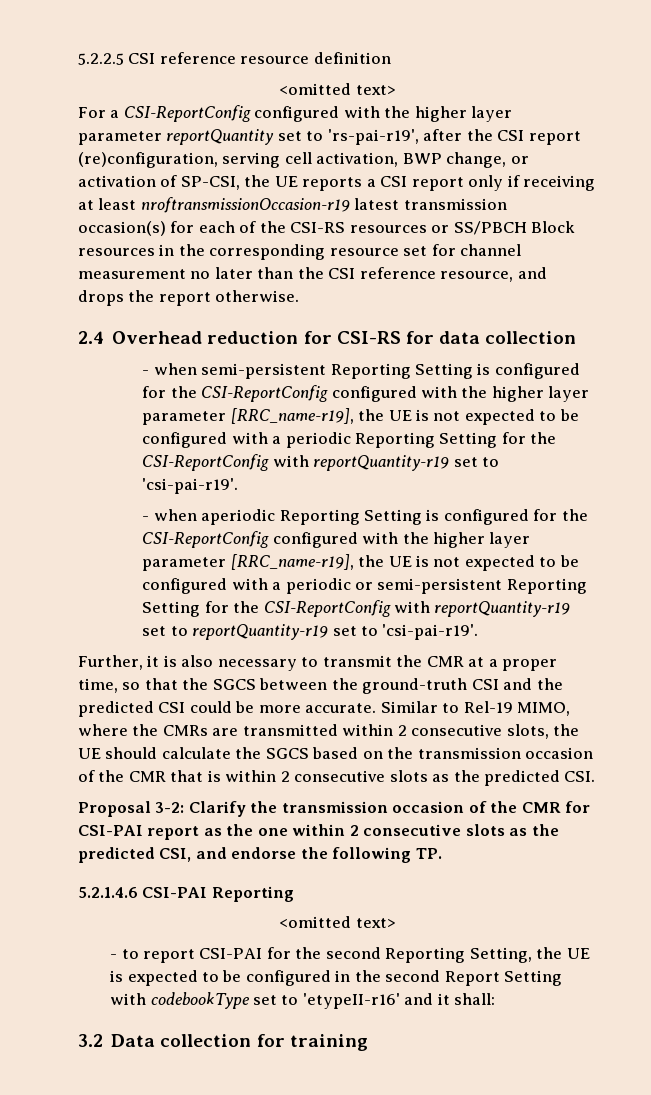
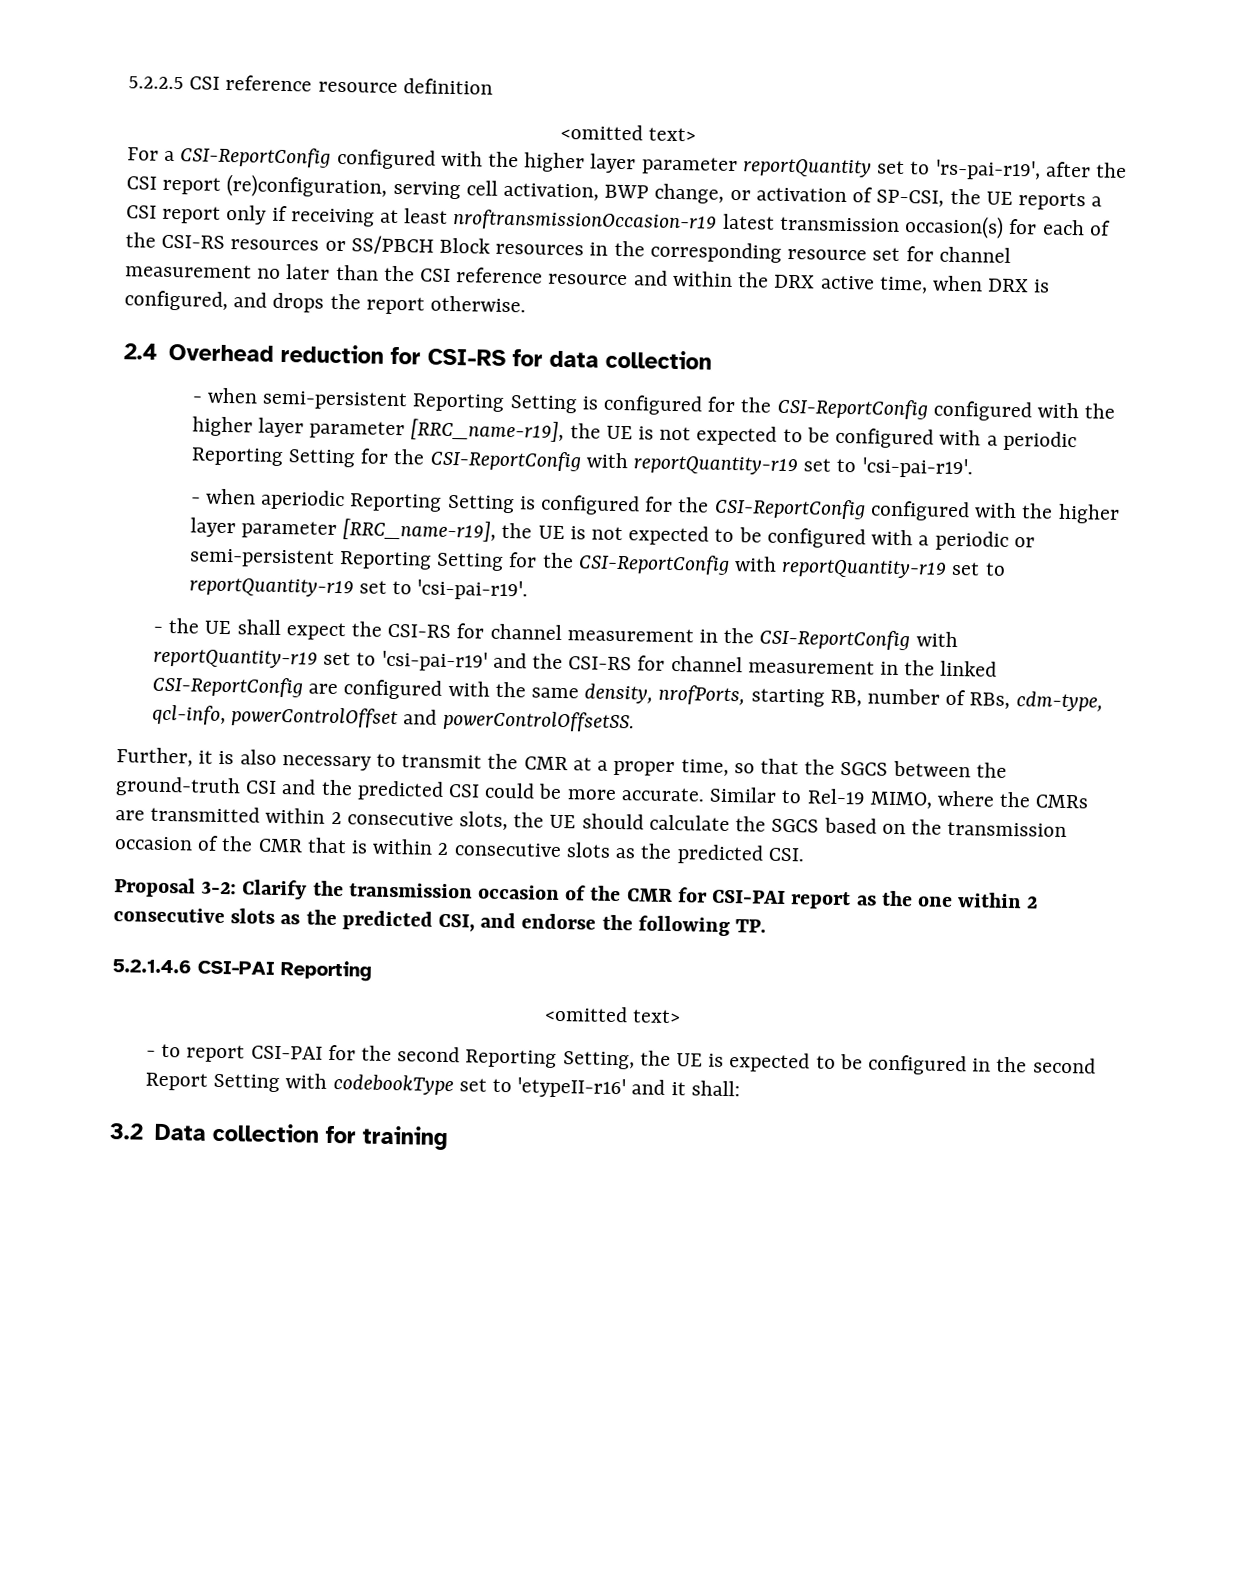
- For a CSI-ReportConfig configured with the higher layer parameter reportQuantity set to 'rs-pai-r19', after the CSI report (re)configuration, serving cell activation, BWP change, or activation of SP-CSI, the UE reports a CSI report only if receiving at least nroftransmissionOccasion-r19 latest transmission occasion(s) for each of the CSI-RS resources or SS/PBCH Block resources in the corresponding resource set for channel measurement no later than the CSI reference resource, and drops the report otherwise.
+ For a CSI-ReportConfig configured with the higher layer parameter reportQuantity set to 'rs-pai-r19', after the CSI report (re)configuration, serving cell activation, BWP change, or activation of SP-CSI, the UE reports a CSI report only if receiving at least nroftransmissionOccasion-r19 latest transmission occasion(s) for each of the CSI-RS resources or SS/PBCH Block resources in the corresponding resource set for channel measurement no later than the CSI reference resource and within the DRX active time, when DRX is configured, and drops the report otherwise.
+ - the UE shall expect the CSI-RS for channel measurement in the CSI-ReportConfig with reportQuantity-r19 set to 'csi-pai-r19' and the CSI-RS for channel measurement in the linked CSI-ReportConfig are configured with the same density, nrofPorts, starting RB, number of RBs, cdm-type, qcl-info, powerControlOffset and powerControlOffsetSS.

